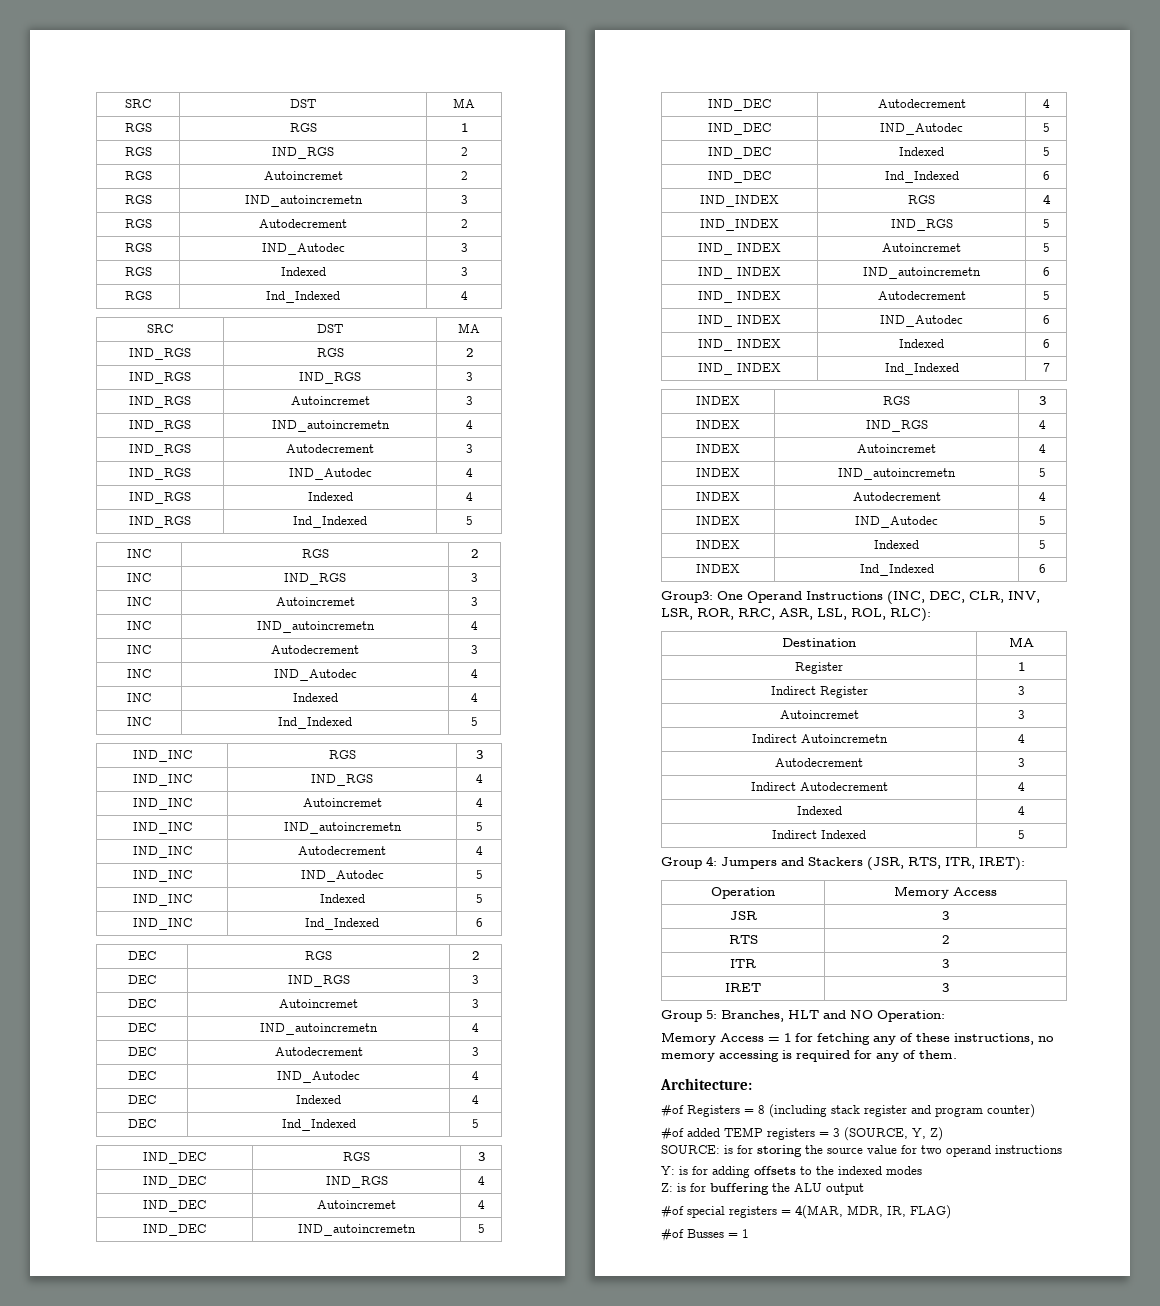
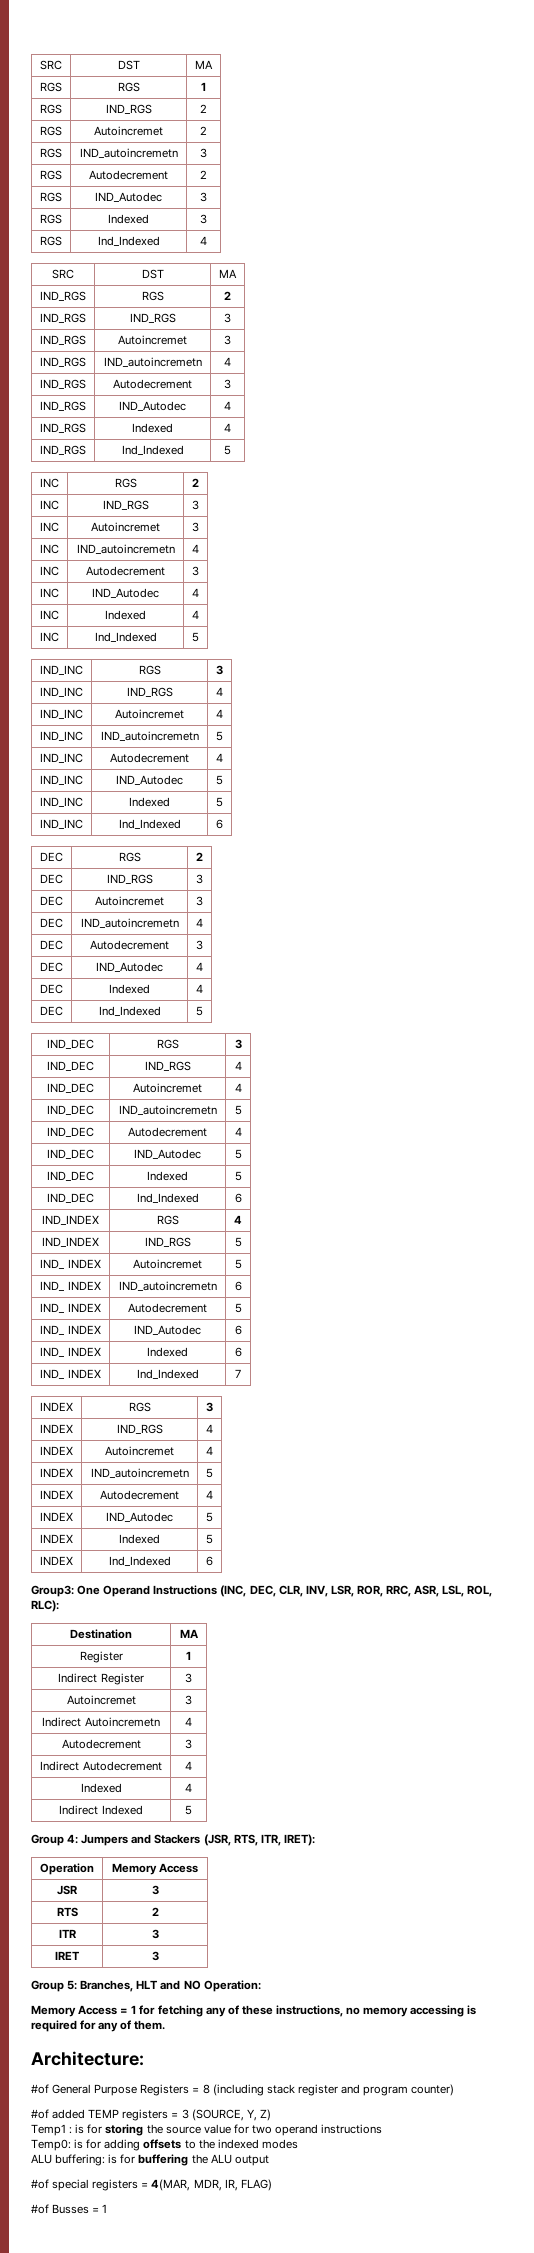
- #of Registers = 8 (including stack register and program counter)
+ #of General Purpose Registers = 8 (including stack register and program counter)
- SOURCE: is for storing the source value for two operand instructions
+ Temp1 : is for storing the source value for two operand instructions
- Y: is for adding offsets to the indexed modes
+ Temp0: is for adding offsets to the indexed modes
- Z: is for buffering the ALU output
+ ALU buffering: is for buffering the ALU output

